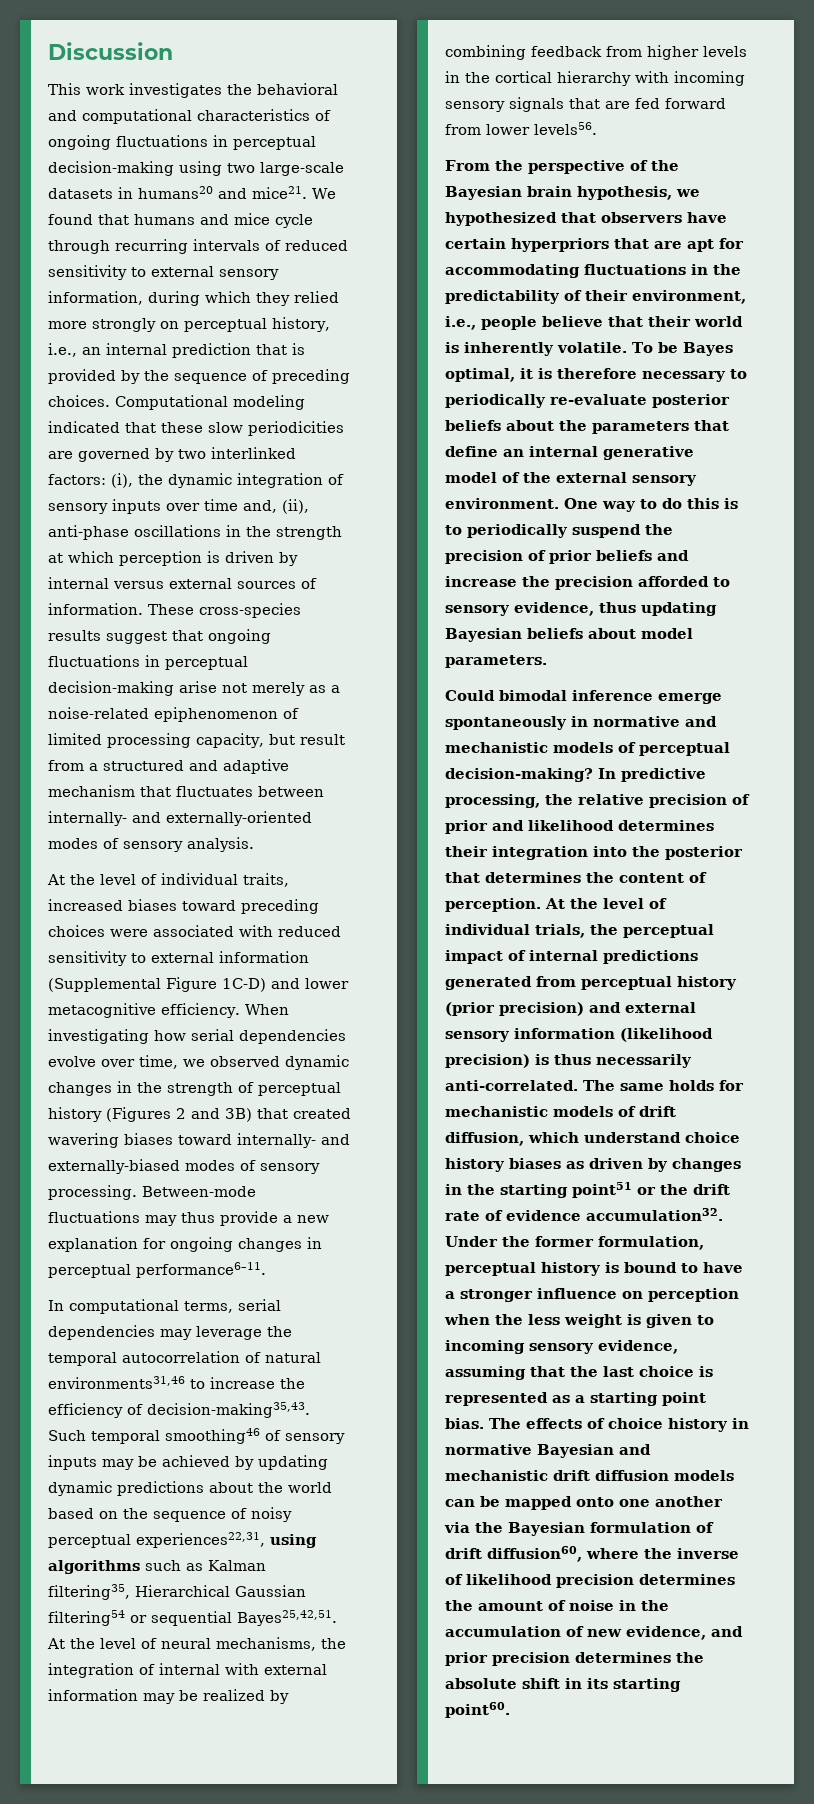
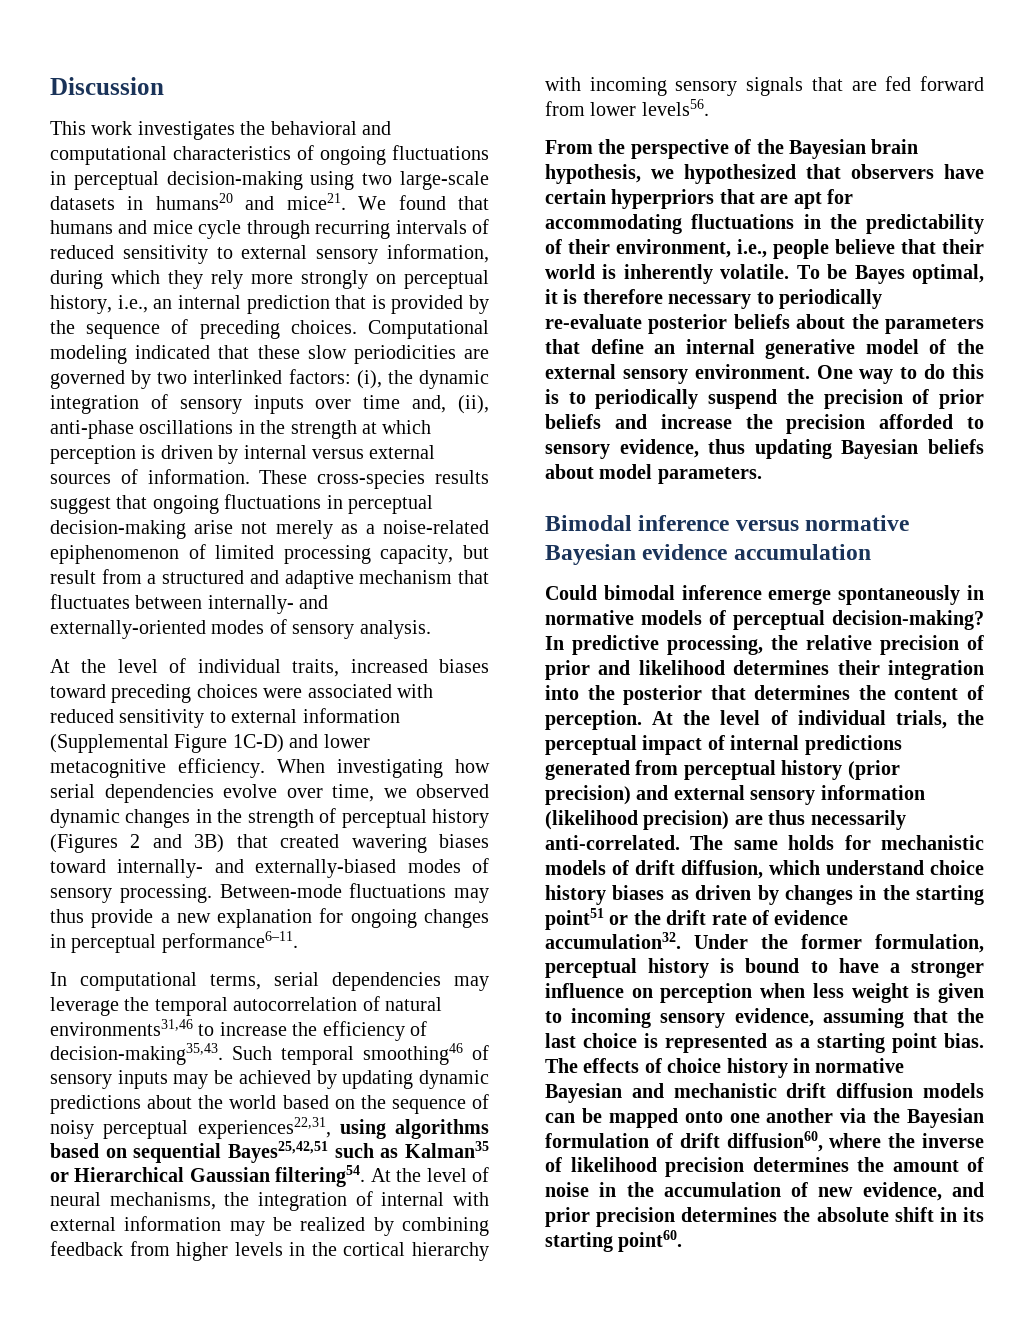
- We found that humans and mice cycle through recurring intervals of reduced sensitivity to external sensory information, during which they relied more strongly on perceptual history, i.e., an internal prediction that is provided by the sequence of preceding choices.
+ We found that humans and mice cycle through recurring intervals of reduced sensitivity to external sensory information, during which they rely more strongly on perceptual history, i.e., an internal prediction that is provided by the sequence of preceding choices.
- Such temporal smoothing46 of sensory inputs may be achieved by updating dynamic predictions about the world based on the sequence of noisy perceptual experiences22,31, using algorithms such as Kalman filtering35, Hierarchical Gaussian filtering54 or sequential Bayes25,42,51.
+ Such temporal smoothing46 of sensory inputs may be achieved by updating dynamic predictions about the world based on the sequence of noisy perceptual experiences22,31, using algorithms based on sequential Bayes25,42,51 such as Kalman35 or Hierarchical Gaussian filtering54.
+ Bimodal inference versus normative Bayesian evidence accumulation
- Could bimodal inference emerge spontaneously in normative and mechanistic models of perceptual decision-making?
+ Could bimodal inference emerge spontaneously in normative models of perceptual decision-making?
- At the level of individual trials, the perceptual impact of internal predictions generated from perceptual history (prior precision) and external sensory information (likelihood precision) is thus necessarily anti-correlated.
+ At the level of individual trials, the perceptual impact of internal predictions generated from perceptual history (prior precision) and external sensory information (likelihood precision) are thus necessarily anti-correlated.
- Under the former formulation, perceptual history is bound to have a stronger influence on perception when the less weight is given to incoming sensory evidence, assuming that the last choice is represented as a starting point bias.
+ Under the former formulation, perceptual history is bound to have a stronger influence on perception when less weight is given to incoming sensory evidence, assuming that the last choice is represented as a starting point bias.

